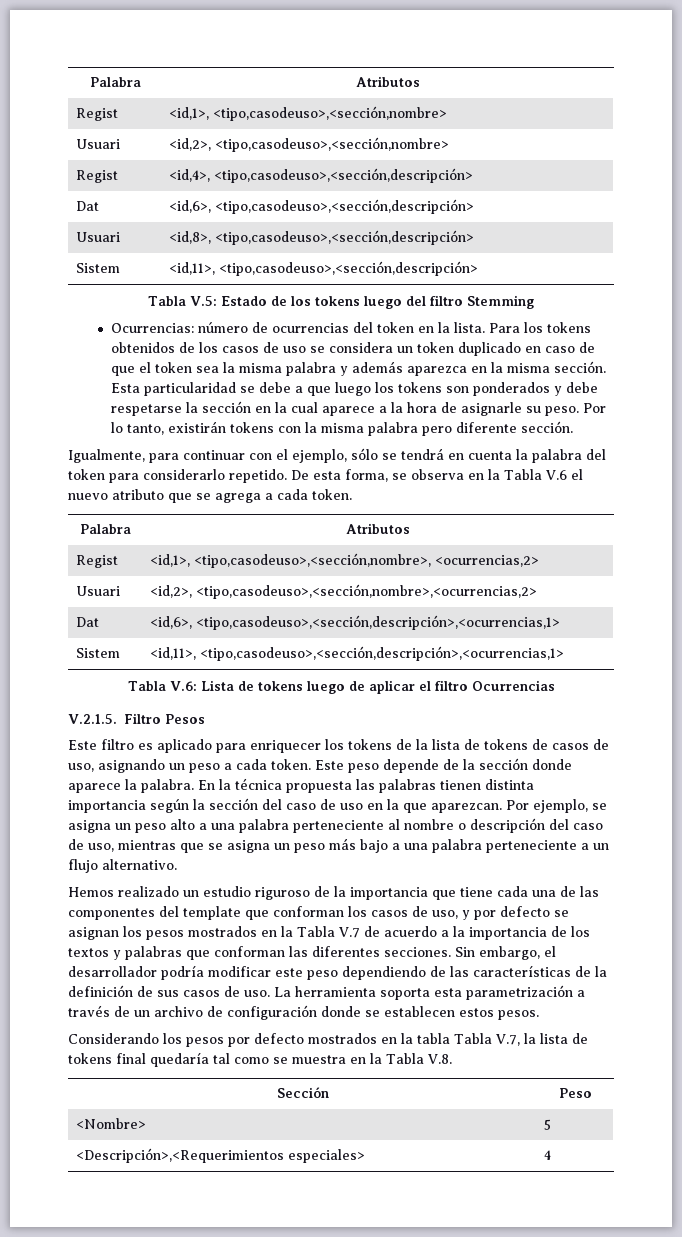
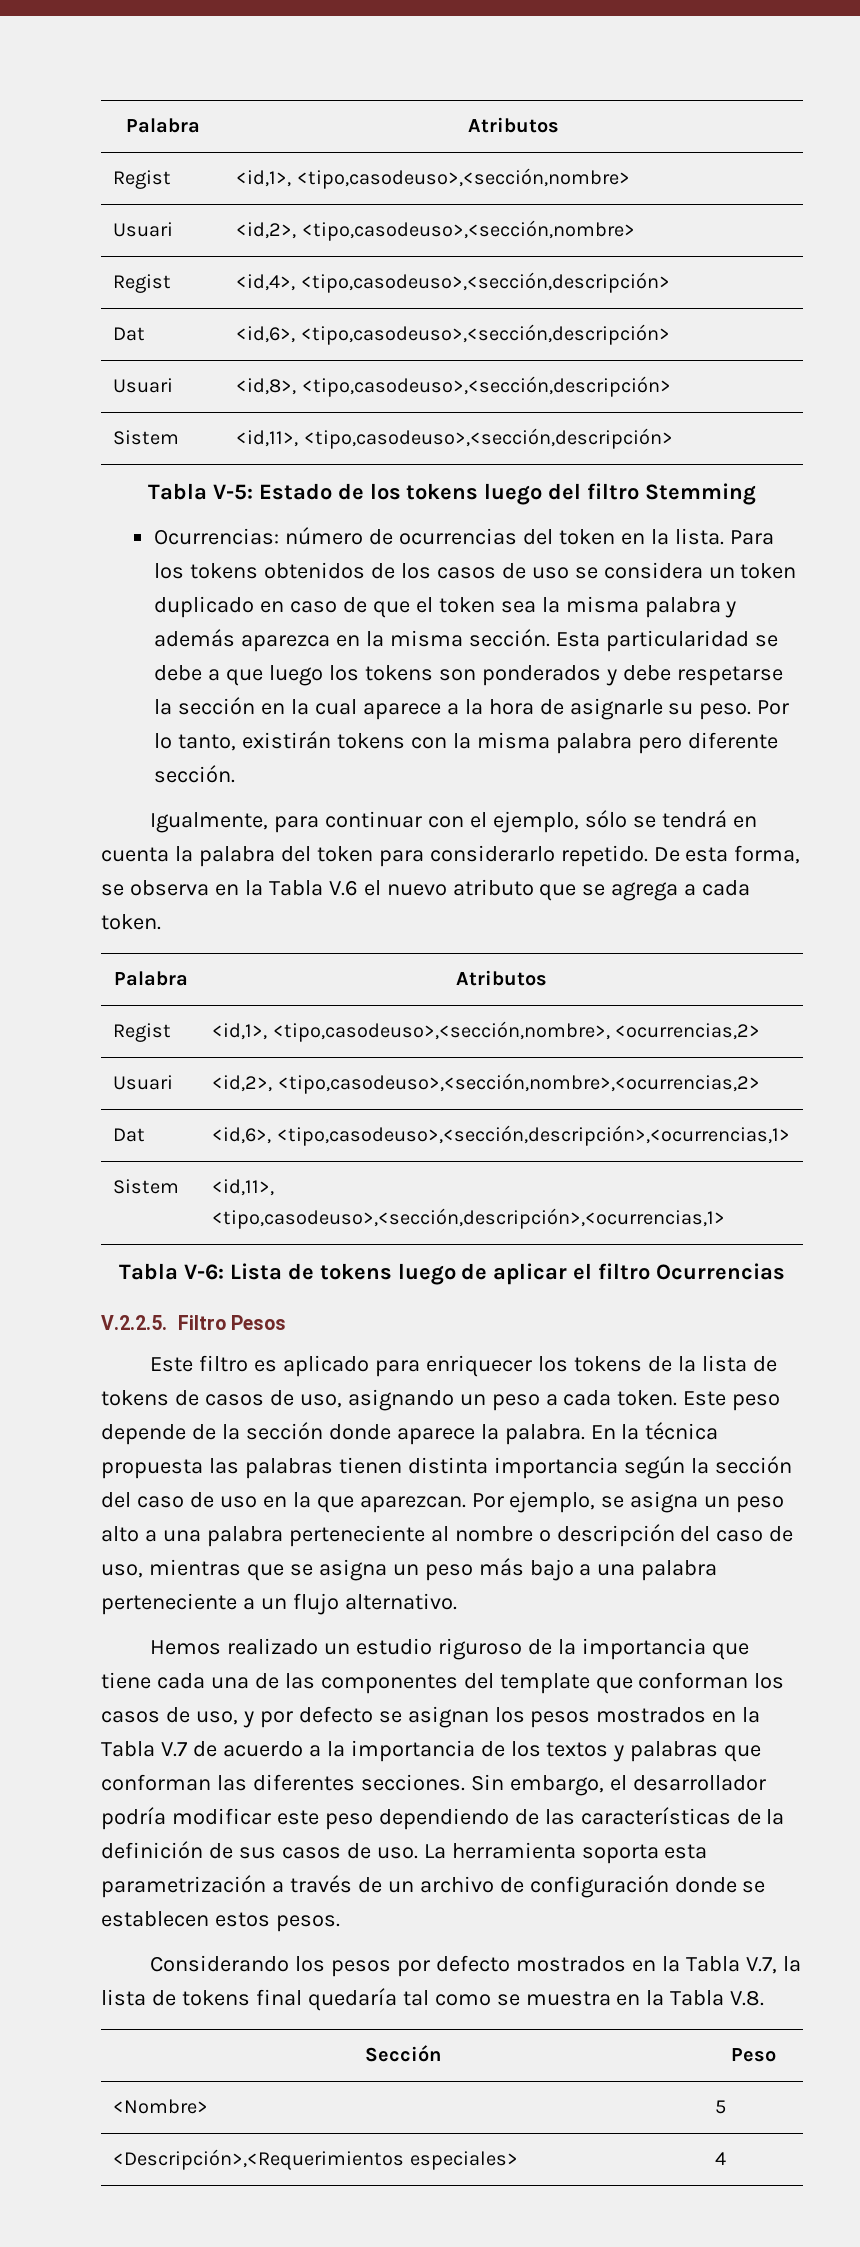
- Tabla V.5: Estado de los tokens luego del filtro Stemming
+ Tabla V-5: Estado de los tokens luego del filtro Stemming
- Tabla V.6: Lista de tokens luego de aplicar el filtro Ocurrencias
+ Tabla V-6: Lista de tokens luego de aplicar el filtro Ocurrencias
- V.2.1.5. Filtro Pesos
+ V.2.2.5. Filtro Pesos
- Considerando los pesos por defecto mostrados en la tabla Tabla V.7, la lista de tokens final quedaría tal como se muestra en la Tabla V.8.
+ Considerando los pesos por defecto mostrados en la Tabla V.7, la lista de tokens final quedaría tal como se muestra en la Tabla V.8.

